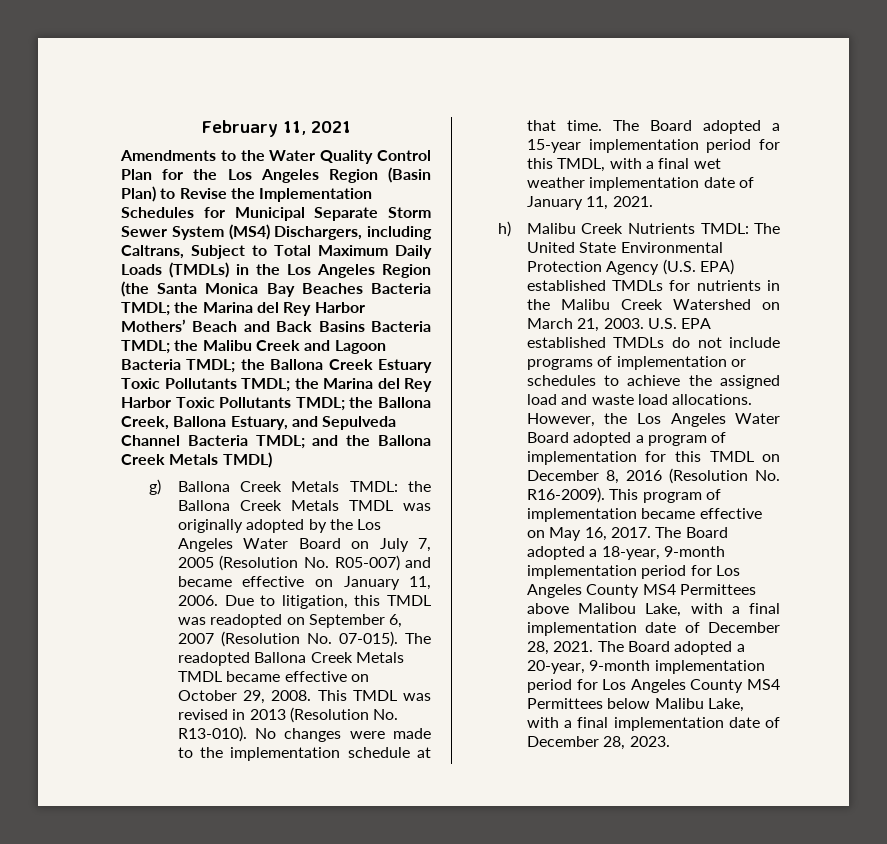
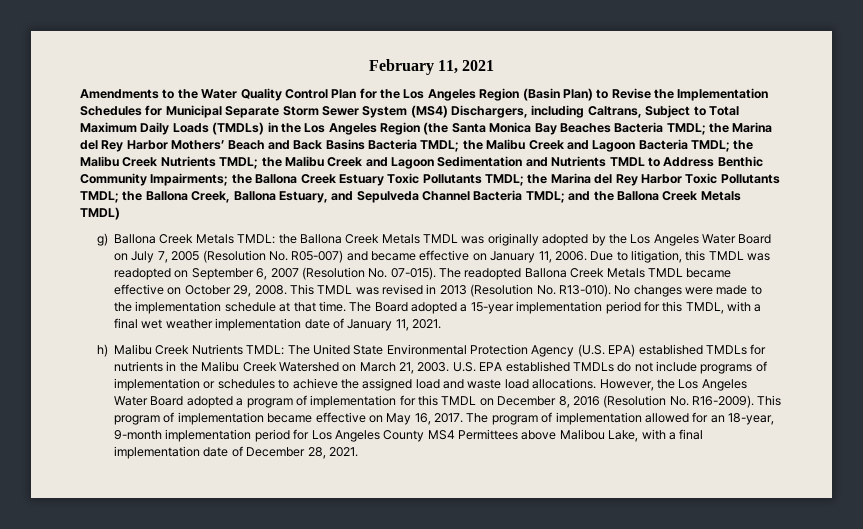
- the Ballona Creek Estuary Toxic Pollutants TMDL;
+ the Malibu Creek Nutrients TMDL; the Malibu Creek and Lagoon Sedimentation and Nutrients TMDL to Address Benthic Community Impairments; the Ballona Creek Estuary Toxic Pollutants TMDL;
- The Board adopted a 18-year, 9-month implementation period for Los Angeles County MS4 Permittees above Malibou Lake, with a final implementation date of December 28, 2021. The Board adopted a 20-year, 9-month implementation period for Los Angeles County MS4 Permittees below Malibu Lake, with a final implementation date of December 28, 2023.
+ The program of implementation allowed for an 18-year, 9-month implementation period for Los Angeles County MS4 Permittees above Malibou Lake, with a final implementation date of December 28, 2021.

